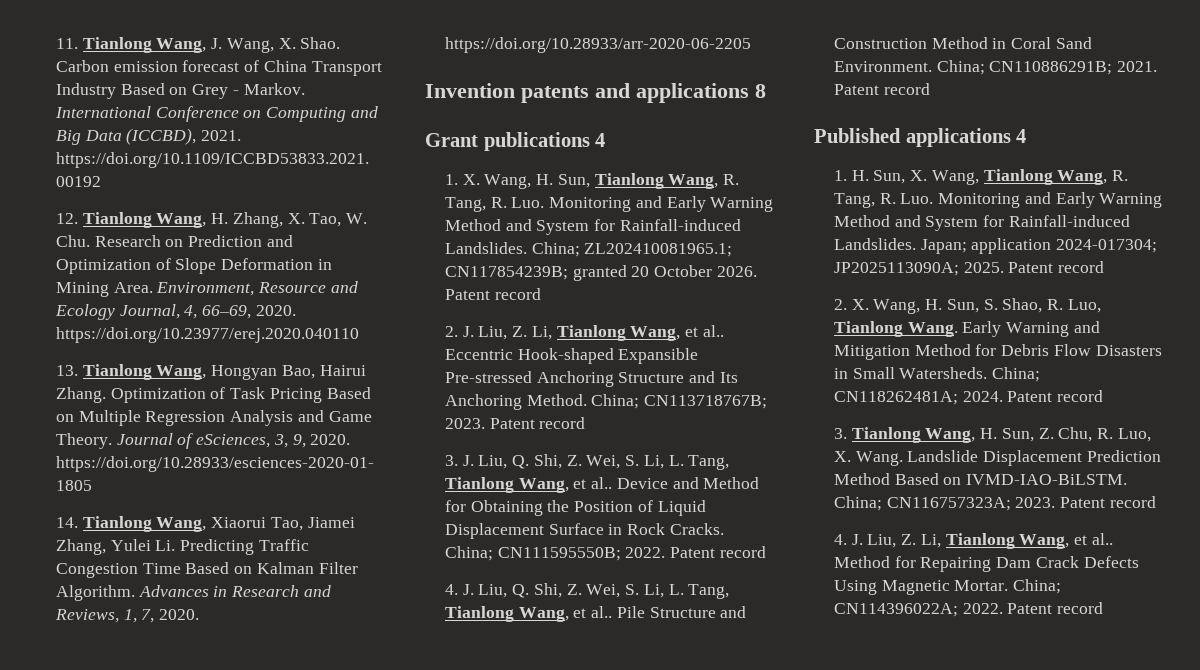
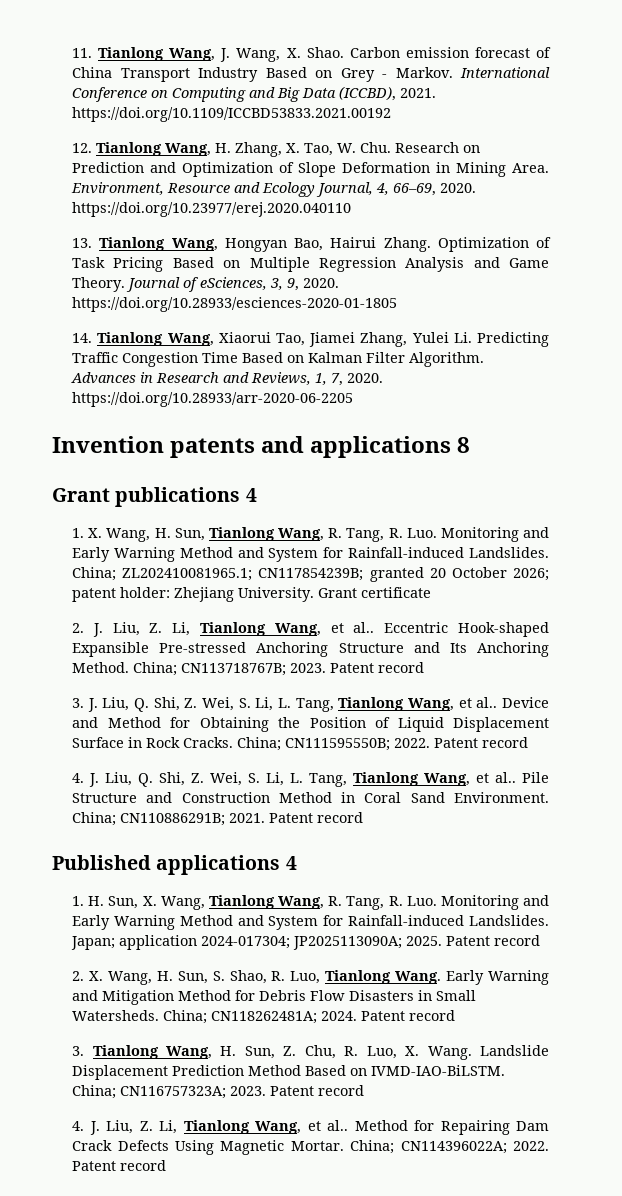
- China; ZL202410081965.1; CN117854239B; granted 20 October 2026. Patent record
+ China; ZL202410081965.1; CN117854239B; granted 20 October 2026; patent holder: Zhejiang University. Grant certificate

